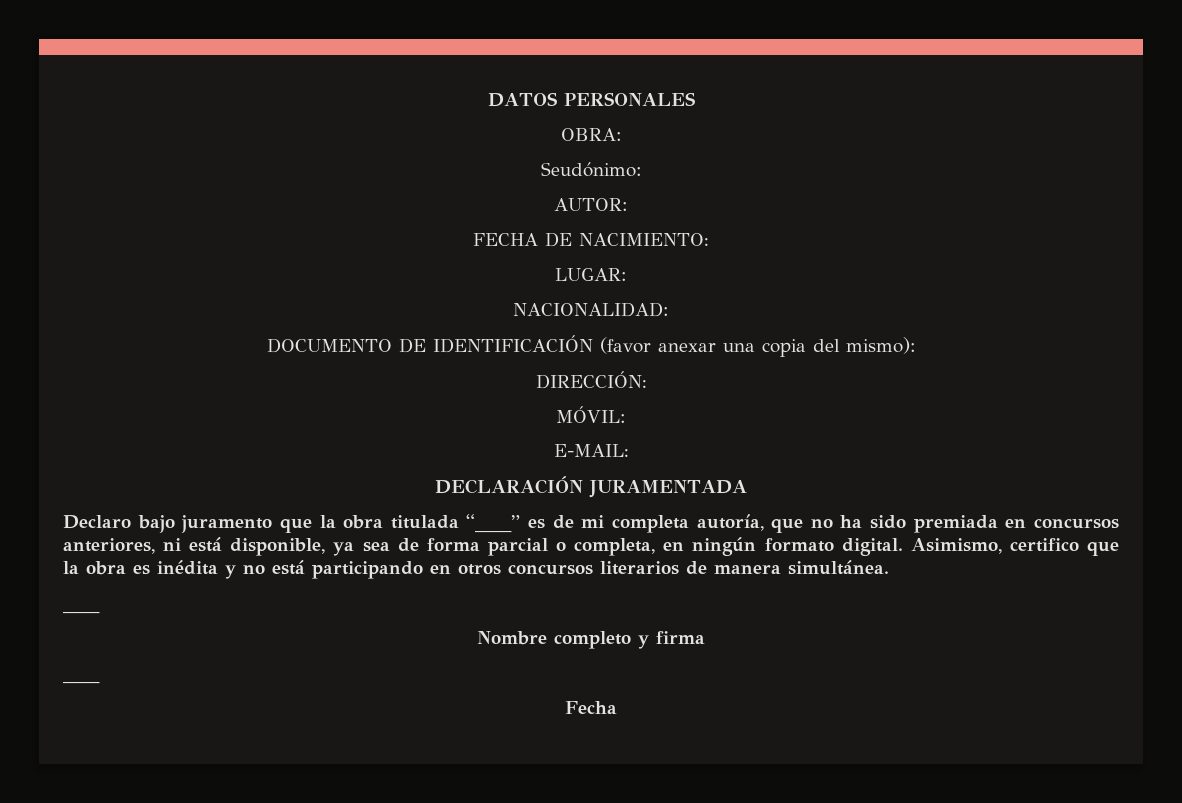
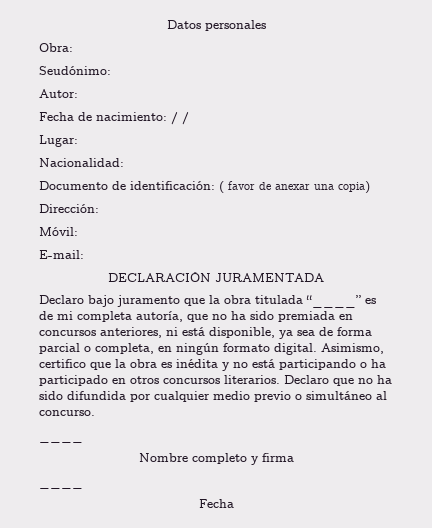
- DATOS PERSONALES
- OBRA:
+ Datos personales
+ Obra:
  Seudónimo:
- AUTOR:
- FECHA DE NACIMIENTO:
- LUGAR:
- NACIONALIDAD:
- DOCUMENTO DE IDENTIFICACIÓN (favor anexar una copia del mismo):
- DIRECCIÓN:
- MÓVIL:
- E-MAIL:
+ Autor:
+ Fecha de nacimiento: / /
+ Lugar:
+ Nacionalidad:
+ Documento de identificación: ( favor de anexar una copia)
+ Dirección:
+ Móvil:
+ E-mail:
- Asimismo, certifico que la obra es inédita y no está participando en otros concursos literarios de manera simultánea.
+ Asimismo, certifico que la obra es inédita y no está participando o ha participado en otros concursos literarios. Declaro que no ha sido difundida por cualquier medio previo o simultáneo al concurso.

